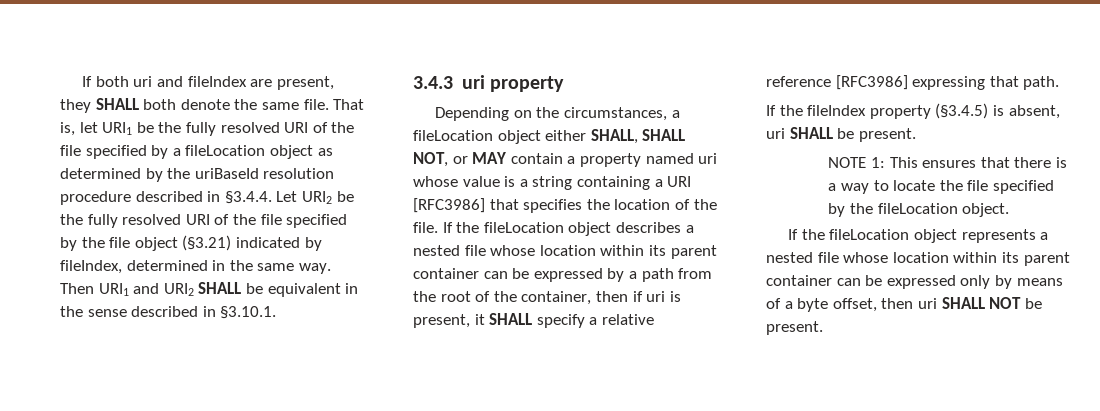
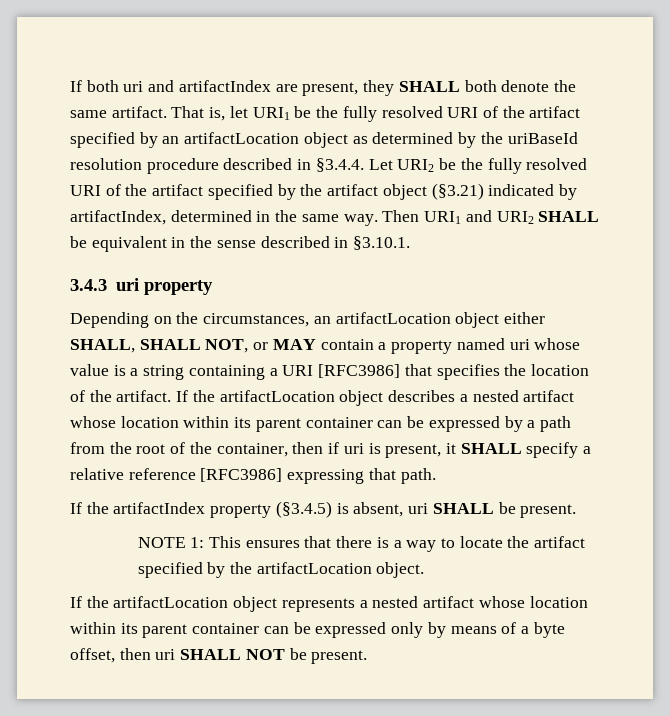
- If both uri and fileIndex are present, they SHALL both denote the same file.
+ If both uri and artifactIndex are present, they SHALL both denote the same artifact.
- That is, let URI1 be the fully resolved URI of the file specified by a fileLocation object as determined by the uriBaseId resolution procedure described in §3.4.4. Let URI2 be the fully resolved URI of the file specified by the file object (§3.21) indicated by fileIndex, determined in the same way.
+ That is, let URI1 be the fully resolved URI of the artifact specified by an artifactLocation object as determined by the uriBaseId resolution procedure described in §3.4.4. Let URI2 be the fully resolved URI of the artifact specified by the artifact object (§3.21) indicated by artifactIndex, determined in the same way.
- Depending on the circumstances, a fileLocation object either SHALL, SHALL NOT, or MAY contain a property named uri whose value is a string containing a URI [RFC3986] that specifies the location of the file. If the fileLocation object describes a nested file whose location within its parent container can be expressed by a path from the root of the container, then if uri is present, it SHALL specify a relative reference [RFC3986] expressing that path.
+ Depending on the circumstances, an artifactLocation object either SHALL, SHALL NOT, or MAY contain a property named uri whose value is a string containing a URI [RFC3986] that specifies the location of the artifact. If the artifactLocation object describes a nested artifact whose location within its parent container can be expressed by a path from the root of the container, then if uri is present, it SHALL specify a relative reference [RFC3986] expressing that path.
- If the fileIndex property (§3.4.5) is absent, uri SHALL be present.
+ If the artifactIndex property (§3.4.5) is absent, uri SHALL be present.
- NOTE 1: This ensures that there is a way to locate the file specified by the fileLocation object.
+ NOTE 1: This ensures that there is a way to locate the artifact specified by the artifactLocation object.
- If the fileLocation object represents a nested file whose location within its parent container can be expressed only by means of a byte offset, then uri SHALL NOT be present.
+ If the artifactLocation object represents a nested artifact whose location within its parent container can be expressed only by means of a byte offset, then uri SHALL NOT be present.

